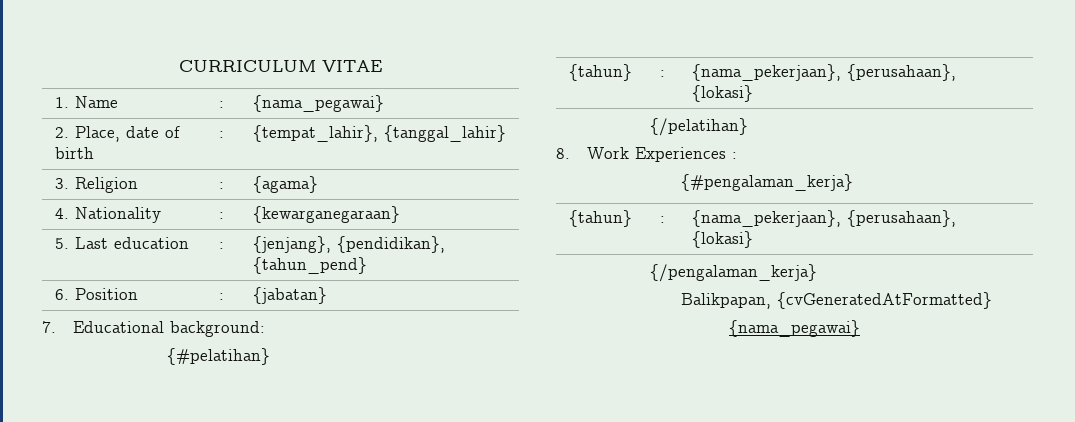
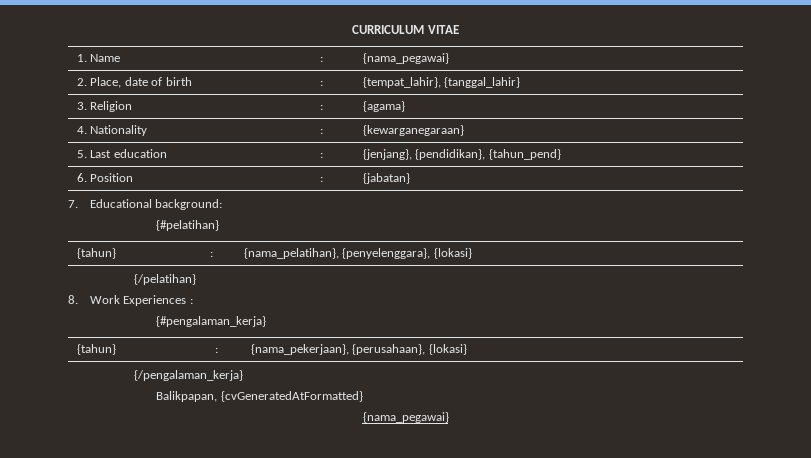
  {#pelatihan}
- {tahun} | : | {nama_pekerjaan}, {perusahaan}, {lokasi}
+ {tahun} | : | {nama_pelatihan}, {penyelenggara}, {lokasi}

